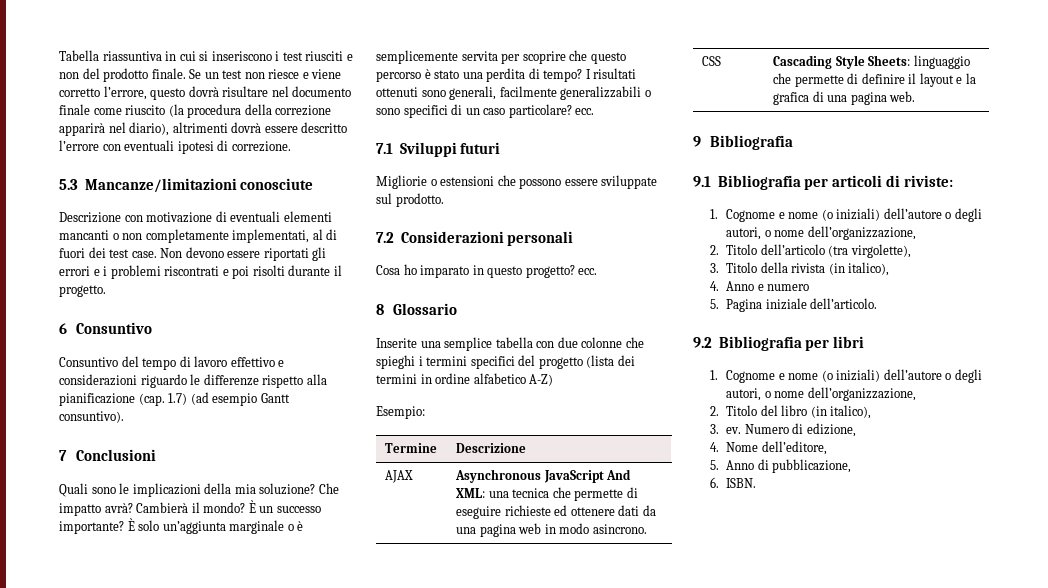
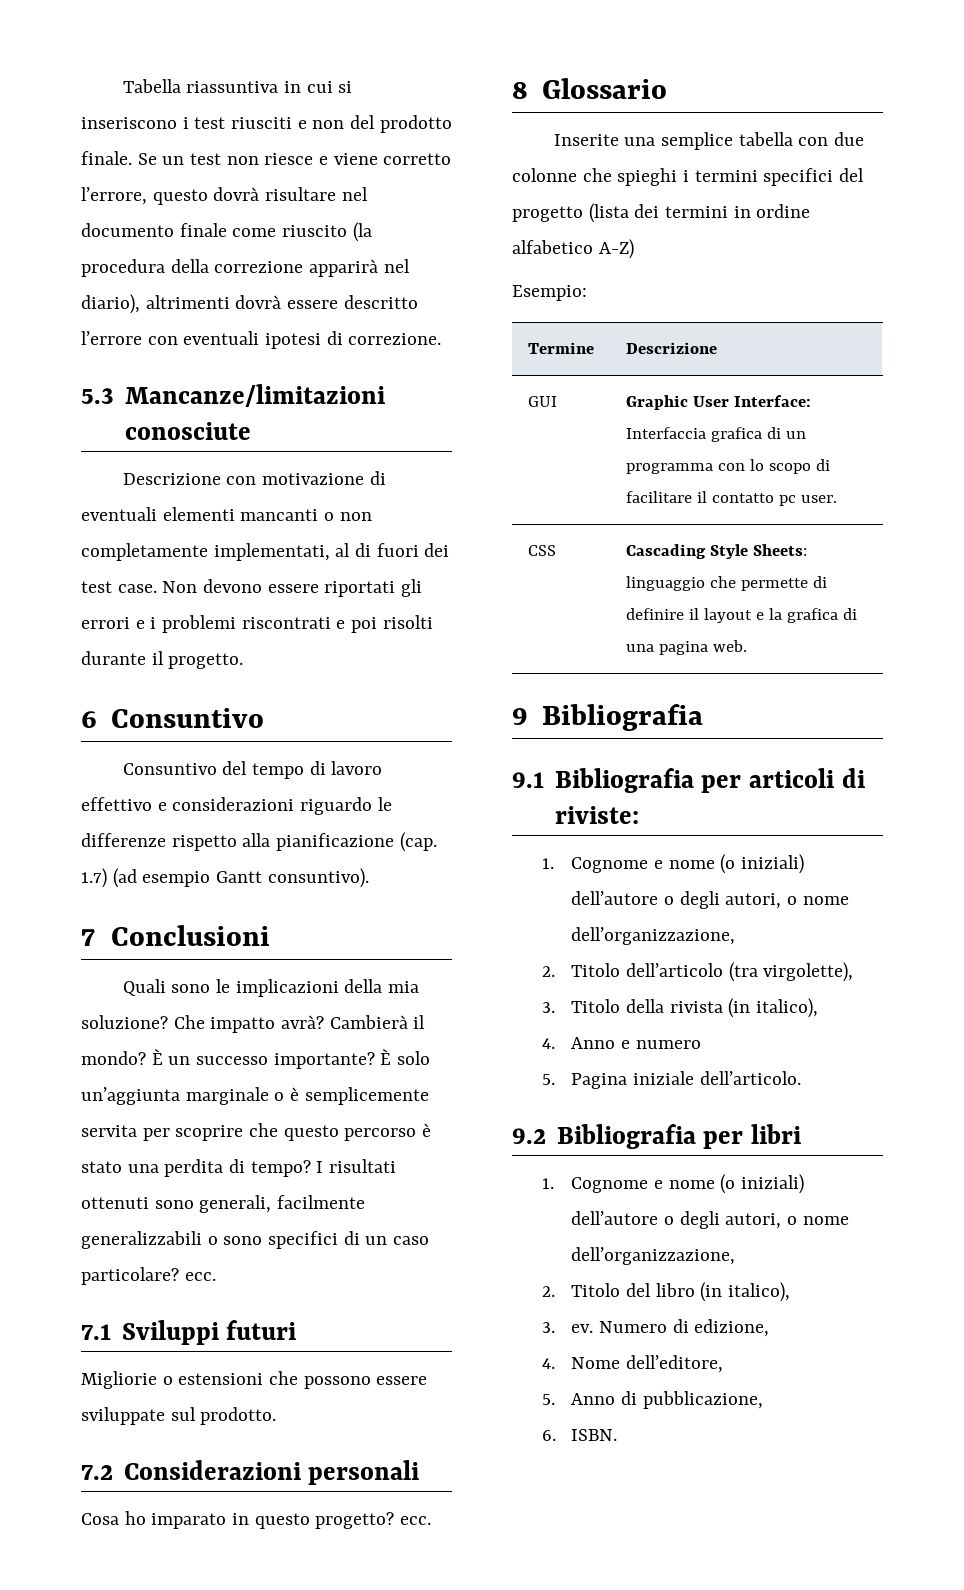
- AJAX | Asynchronous JavaScript And XML: una tecnica che permette di eseguire richieste ed ottenere dati da una pagina web in modo asincrono.
+ GUI | Graphic User Interface: Interfaccia grafica di un programma con lo scopo di facilitare il contatto pc user.

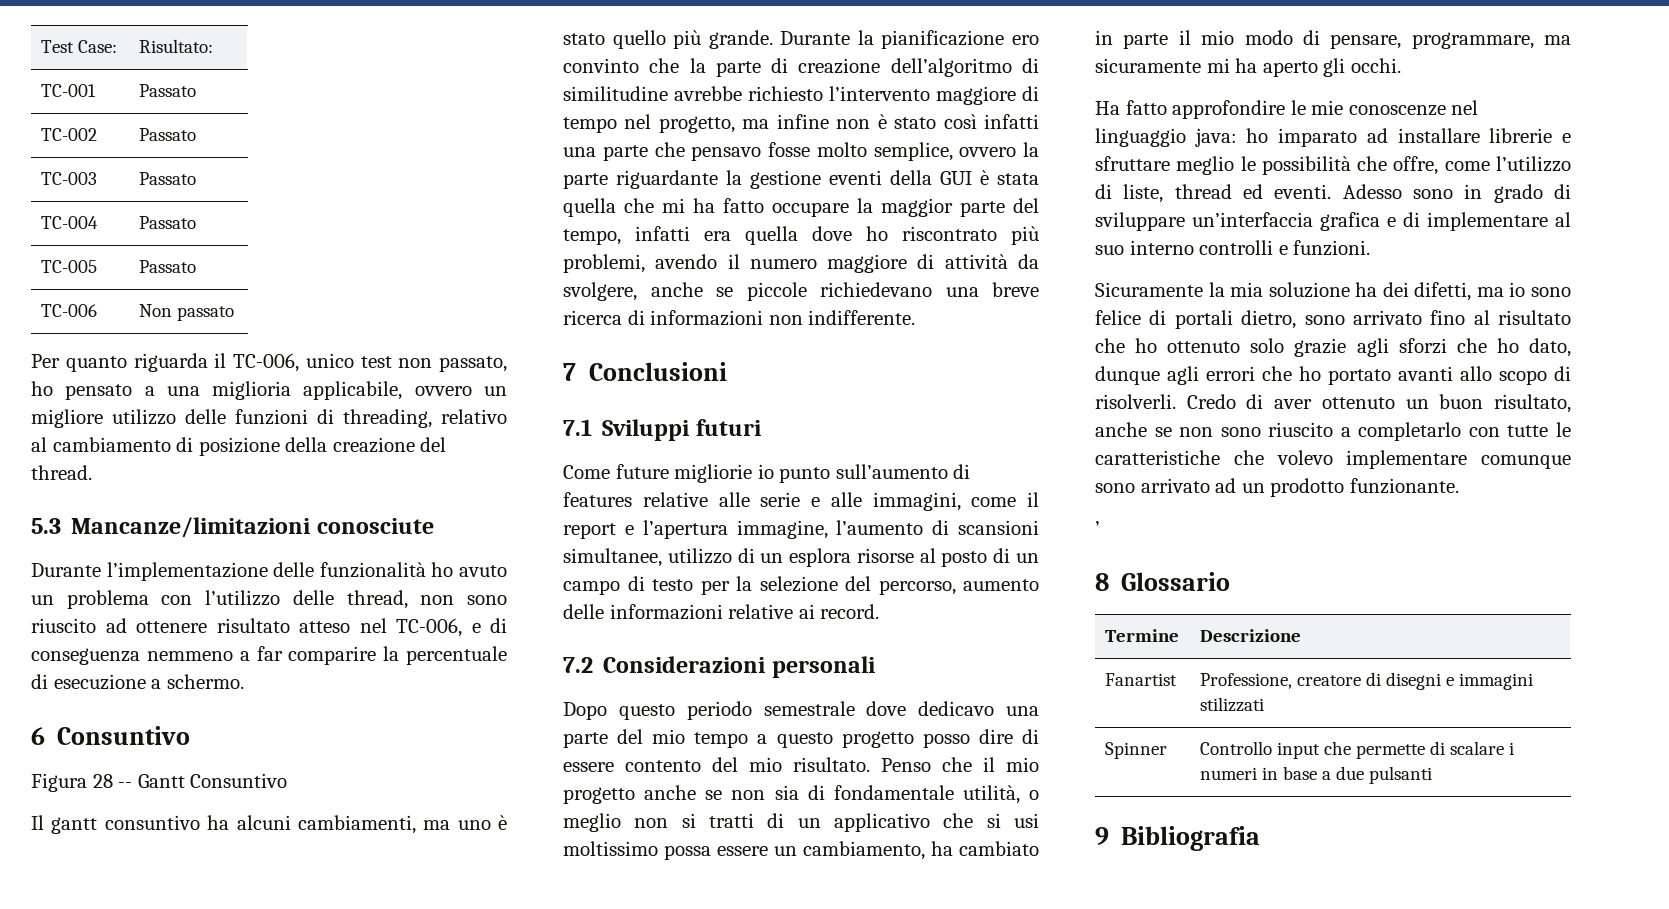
- Tabella riassuntiva in cui si inseriscono i test riusciti e non del prodotto finale. Se un test non riesce e viene corretto l’errore, questo dovrà risultare nel documento finale come riuscito (la procedura della correzione apparirà nel diario), altrimenti dovrà essere descritto l’errore con eventuali ipotesi di correzione.
+ Test Case: | Risultato:
+ TC-001 | Passato
+ TC-002 | Passato
+ TC-003 | Passato
+ TC-004 | Passato
+ TC-005 | Passato
+ TC-006 | Non passato
+ Per quanto riguarda il TC-006, unico test non passato, ho pensato a una miglioria applicabile, ovvero un migliore utilizzo delle funzioni di threading, relativo al cambiamento di posizione della creazione del thread.
  5.3 Mancanze/limitazioni conosciute
- Descrizione con motivazione di eventuali elementi mancanti o non completamente implementati, al di fuori dei test case. Non devono essere riportati gli errori e i problemi riscontrati e poi risolti durante il progetto.
+ Durante l’implementazione delle funzionalità ho avuto un problema con l’utilizzo delle thread, non sono riuscito ad ottenere risultato atteso nel TC-006, e di conseguenza nemmeno a far comparire la percentuale di esecuzione a schermo.
  6 Consuntivo
- Consuntivo del tempo di lavoro effettivo e considerazioni riguardo le differenze rispetto alla pianificazione (cap. 1.7) (ad esempio Gantt consuntivo).
+ Figura 28 -- Gantt Consuntivo
+ Il gantt consuntivo ha alcuni cambiamenti, ma uno è stato quello più grande. Durante la pianificazione ero convinto che la parte di creazione dell’algoritmo di similitudine avrebbe richiesto l’intervento maggiore di tempo nel progetto, ma infine non è stato così infatti una parte che pensavo fosse molto semplice, ovvero la parte riguardante la gestione eventi della GUI è stata quella che mi ha fatto occupare la maggior parte del tempo, infatti era quella dove ho riscontrato più problemi, avendo il numero maggiore di attività da svolgere, anche se piccole richiedevano una breve ricerca di informazioni non indifferente.
  7 Conclusioni
- Quali sono le implicazioni della mia soluzione? Che impatto avrà? Cambierà il mondo? È un successo importante? È solo un’aggiunta marginale o è semplicemente servita per scoprire che questo percorso è stato una perdita di tempo? I risultati ottenuti sono generali, facilmente generalizzabili o sono specifici di un caso particolare? ecc.
  7.1 Sviluppi futuri
- Migliorie o estensioni che possono essere sviluppate sul prodotto.
+ Come future migliorie io punto sull’aumento di features relative alle serie e alle immagini, come il report e l’apertura immagine, l’aumento di scansioni simultanee, utilizzo di un esplora risorse al posto di un campo di testo per la selezione del percorso, aumento delle informazioni relative ai record.
  7.2 Considerazioni personali
- Cosa ho imparato in questo progetto? ecc.
+ Dopo questo periodo semestrale dove dedicavo una parte del mio tempo a questo progetto posso dire di essere contento del mio risultato. Penso che il mio progetto anche se non sia di fondamentale utilità, o meglio non si tratti di un applicativo che si usi moltissimo possa essere un cambiamento, ha cambiato in parte il mio modo di pensare, programmare, ma sicuramente mi ha aperto gli occhi.
+ Ha fatto approfondire le mie conoscenze nel linguaggio java: ho imparato ad installare librerie e sfruttare meglio le possibilità che offre, come l’utilizzo di liste, thread ed eventi. Adesso sono in grado di sviluppare un’interfaccia grafica e di implementare al suo interno controlli e funzioni.
+ Sicuramente la mia soluzione ha dei difetti, ma io sono felice di portali dietro, sono arrivato fino al risultato che ho ottenuto solo grazie agli sforzi che ho dato, dunque agli errori che ho portato avanti allo scopo di risolverli. Credo di aver ottenuto un buon risultato, anche se non sono riuscito a completarlo con tutte le caratteristiche che volevo implementare comunque sono arrivato ad un prodotto funzionante.
+ ’
  8 Glossario
- Inserite una semplice tabella con due colonne che spieghi i termini specifici del progetto (lista dei termini in ordine alfabetico A-Z)
- Esempio:
  Termine | Descrizione
- GUI | Graphic User Interface: Interfaccia grafica di un programma con lo scopo di facilitare il contatto pc user.
- CSS | Cascading Style Sheets: linguaggio che permette di definire il layout e la grafica di una pagina web.
+ Fanartist | Professione, creatore di disegni e immagini stilizzati
+ Spinner | Controllo input che permette di scalare i numeri in base a due pulsanti
  9 Bibliografia
- 9.1 Bibliografia per articoli di riviste:
- 1. Cognome e nome (o iniziali) dell’autore o degli autori, o nome dell’organizzazione,
- 2. Titolo dell’articolo (tra virgolette),
- 3. Titolo della rivista (in italico),
- 4. Anno e numero
- 5. Pagina iniziale dell’articolo.
- 9.2 Bibliografia per libri
- 1. Cognome e nome (o iniziali) dell’autore o degli autori, o nome dell’organizzazione,
- 2. Titolo del libro (in italico),
- 3. ev. Numero di edizione,
- 4. Nome dell’editore,
- 5. Anno di pubblicazione,
- 6. ISBN.

